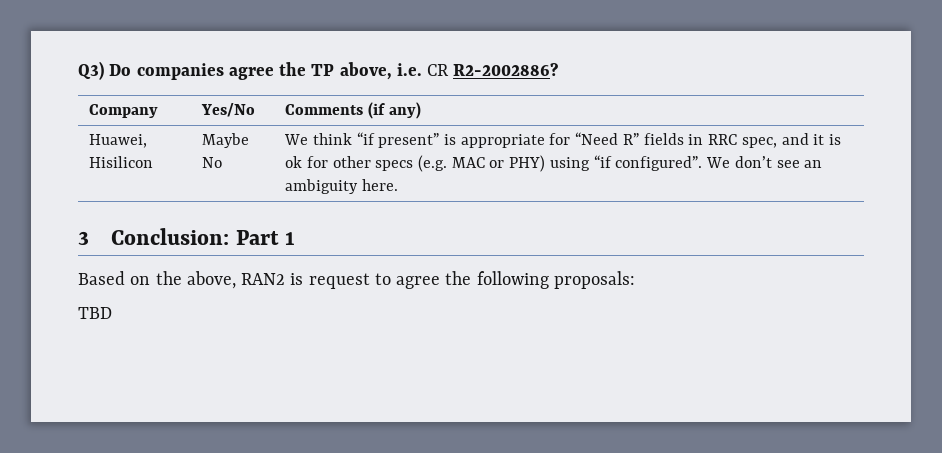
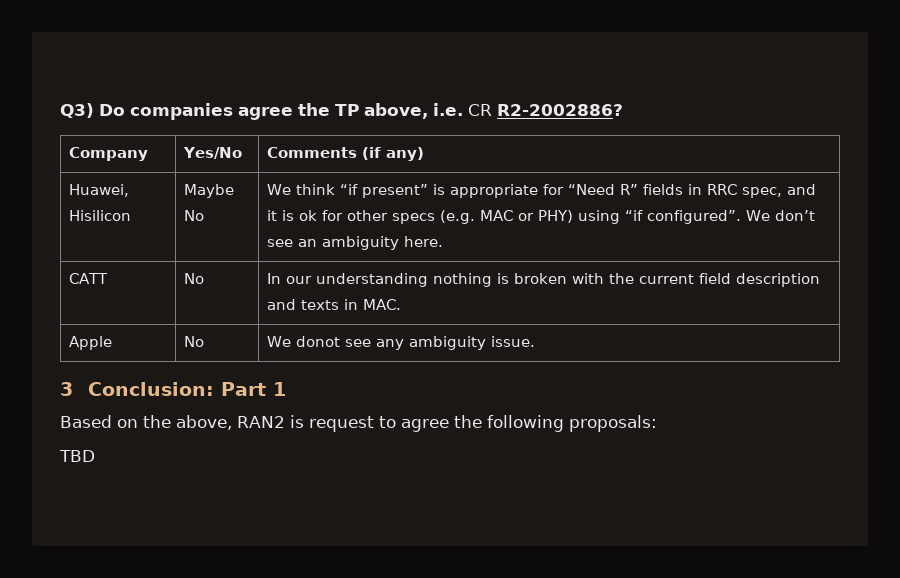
+ CATT | No | In our understanding nothing is broken with the current field description and texts in MAC.
+ Apple | No | We donot see any ambiguity issue.

